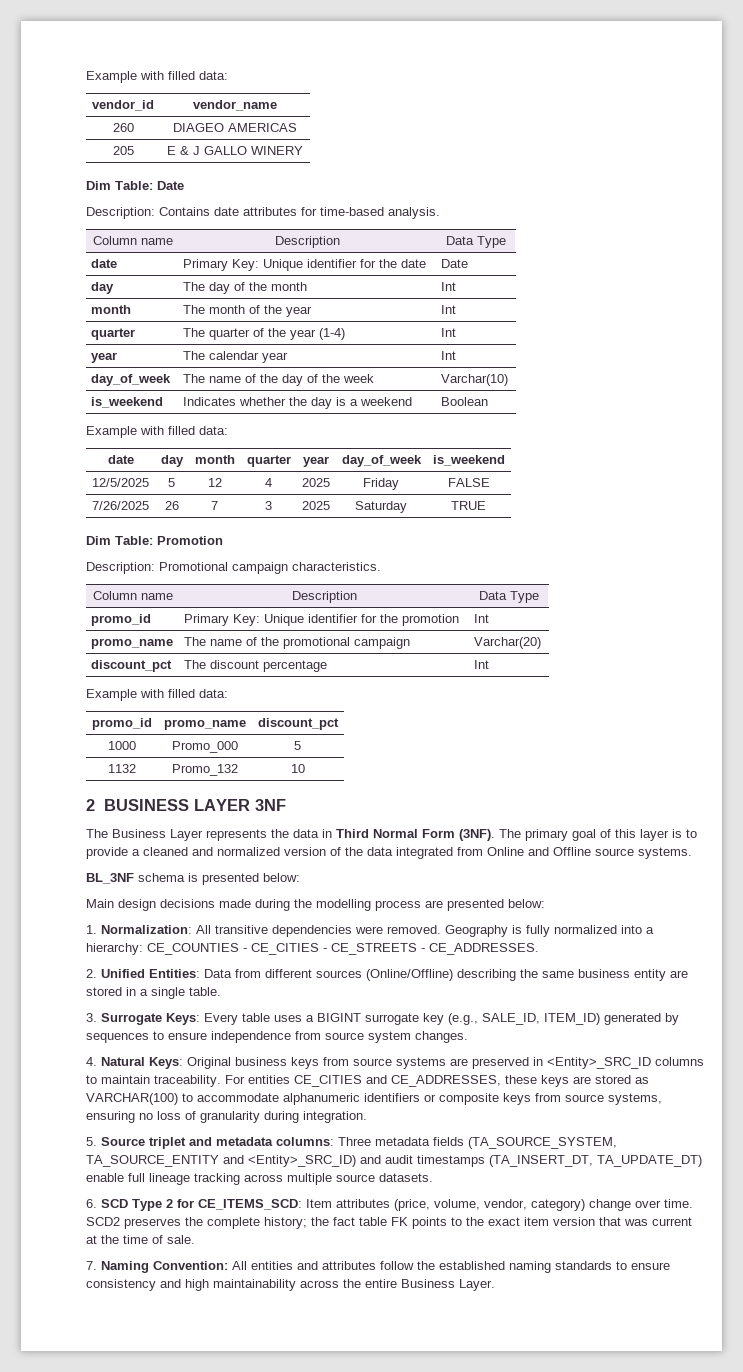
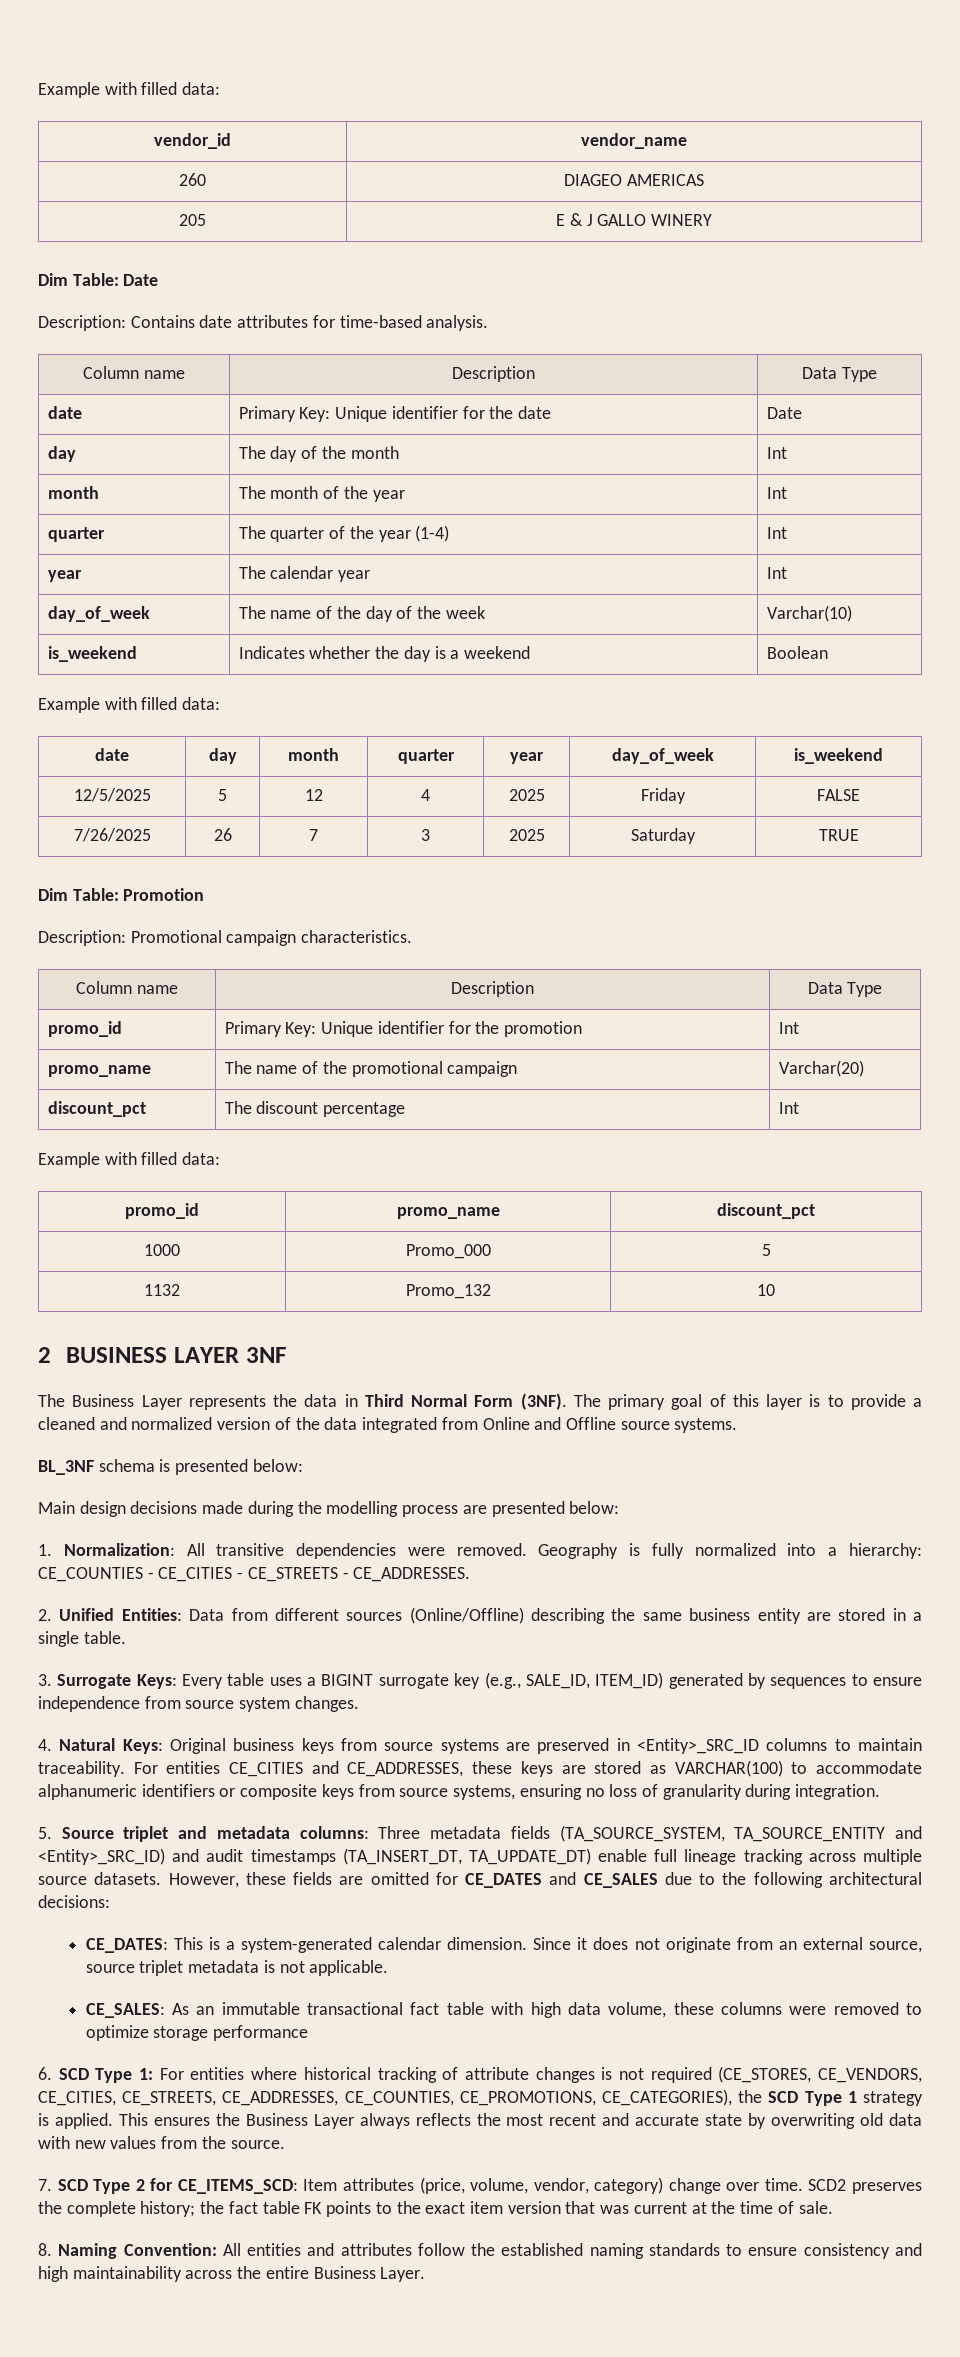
- 5. Source triplet and metadata columns: Three metadata fields (TA_SOURCE_SYSTEM, TA_SOURCE_ENTITY and <Entity>_SRC_ID) and audit timestamps (TA_INSERT_DT, TA_UPDATE_DT) enable full lineage tracking across multiple source datasets.
- 6. SCD Type 2 for CE_ITEMS_SCD: Item attributes (price, volume, vendor, category) change over time.
+ 5. Source triplet and metadata columns: Three metadata fields (TA_SOURCE_SYSTEM, TA_SOURCE_ENTITY and <Entity>_SRC_ID) and audit timestamps (TA_INSERT_DT, TA_UPDATE_DT) enable full lineage tracking across multiple source datasets. However, these fields are omitted for CE_DATES and CE_SALES due to the following architectural decisions:
+ CE_DATES: This is a system-generated calendar dimension. Since it does not originate from an external source, source triplet metadata is not applicable.
+ CE_SALES: As an immutable transactional fact table with high data volume, these columns were removed to optimize storage performance
+ 6. SCD Type 1: For entities where historical tracking of attribute changes is not required (CE_STORES, CE_VENDORS, CE_CITIES, CE_STREETS, CE_ADDRESSES, CE_COUNTIES, CE_PROMOTIONS, CE_CATEGORIES), the SCD Type 1 strategy is applied. This ensures the Business Layer always reflects the most recent and accurate state by overwriting old data with new values from the source.
+ 7. SCD Type 2 for CE_ITEMS_SCD: Item attributes (price, volume, vendor, category) change over time.
- 7. Naming Convention: All entities and attributes follow the established naming standards to ensure consistency and high maintainability across the entire Business Layer.
+ 8. Naming Convention: All entities and attributes follow the established naming standards to ensure consistency and high maintainability across the entire Business Layer.

